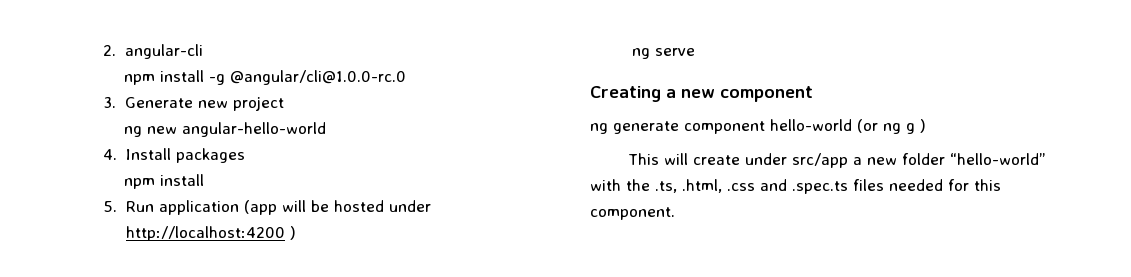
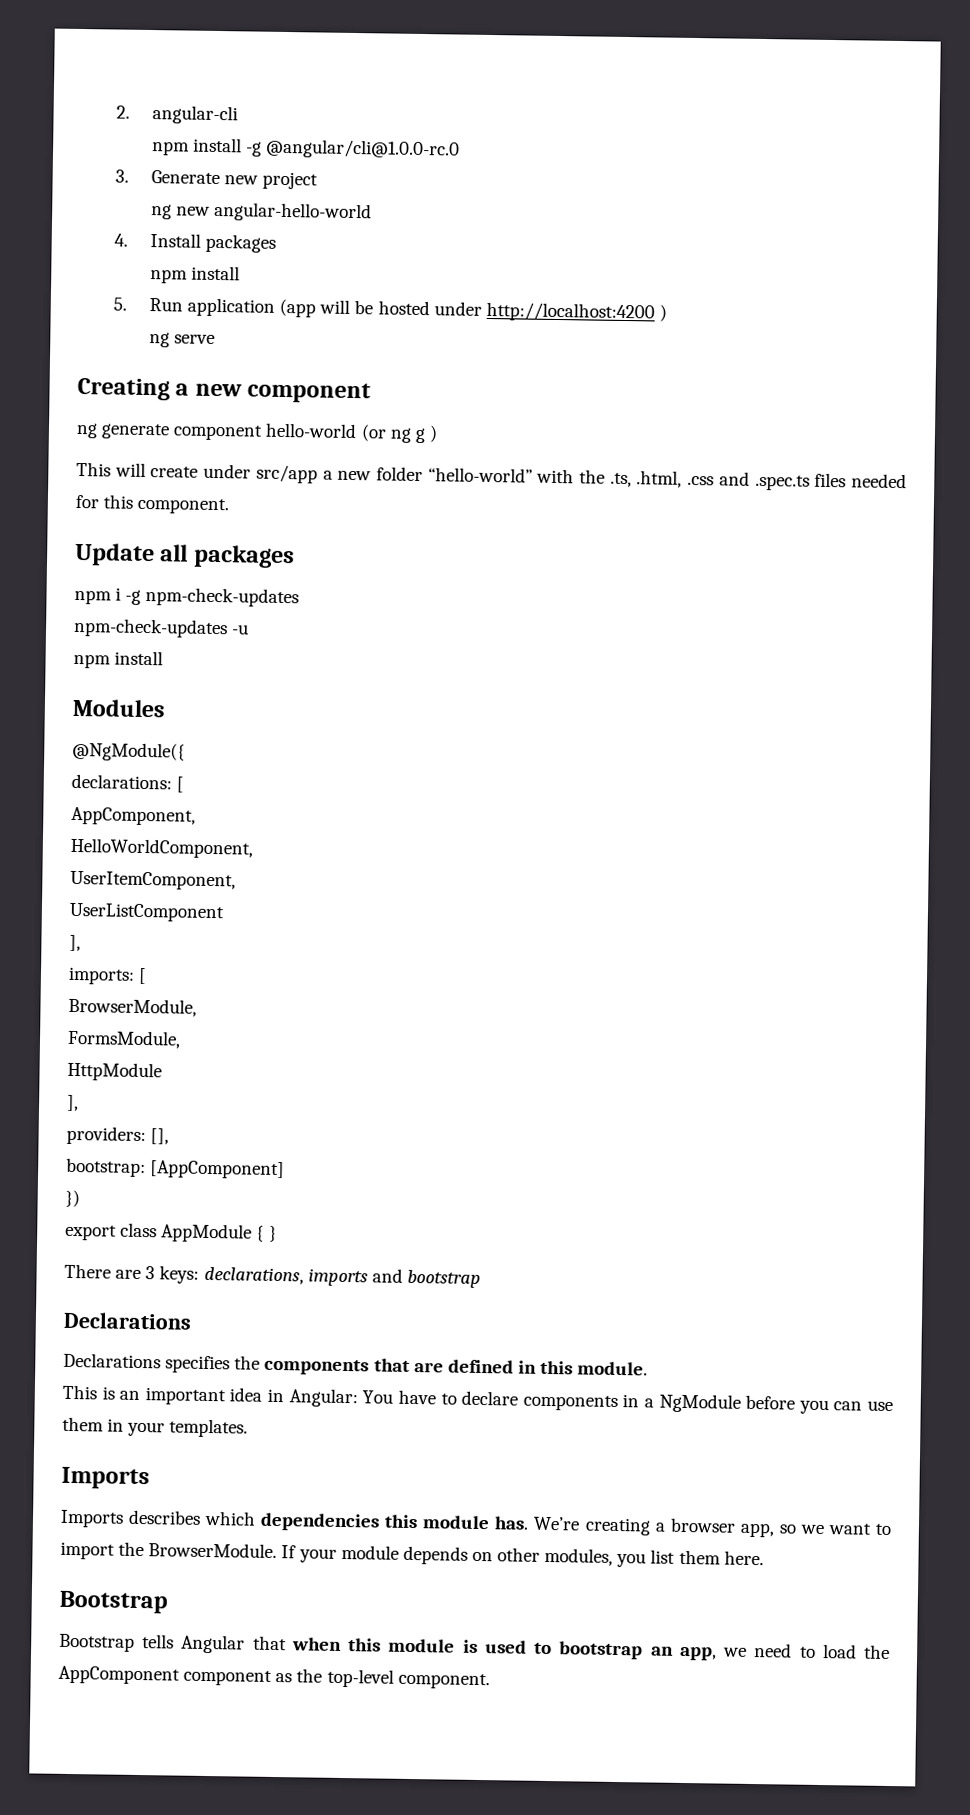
+ Update all packages
+ npm i -g npm-check-updates
+ npm-check-updates -u
+ npm install
+ Modules
+ @NgModule({
+ declarations: [
+ AppComponent,
+ HelloWorldComponent,
+ UserItemComponent,
+ UserListComponent
+ ],
+ imports: [
+ BrowserModule,
+ FormsModule,
+ HttpModule
+ ],
+ providers: [],
+ bootstrap: [AppComponent]
+ })
+ export class AppModule { }
+ There are 3 keys: declarations, imports and bootstrap
+ Declarations
+ Declarations specifies the components that are defined in this module.
+ This is an important idea in Angular: You have to declare components in a NgModule before you can use them in your templates.
+ Imports
+ Imports describes which dependencies this module has. We’re creating a browser app, so we want to import the BrowserModule. If your module depends on other modules, you list them here.
+ Bootstrap
+ Bootstrap tells Angular that when this module is used to bootstrap an app, we need to load the AppComponent component as the top-level component.

